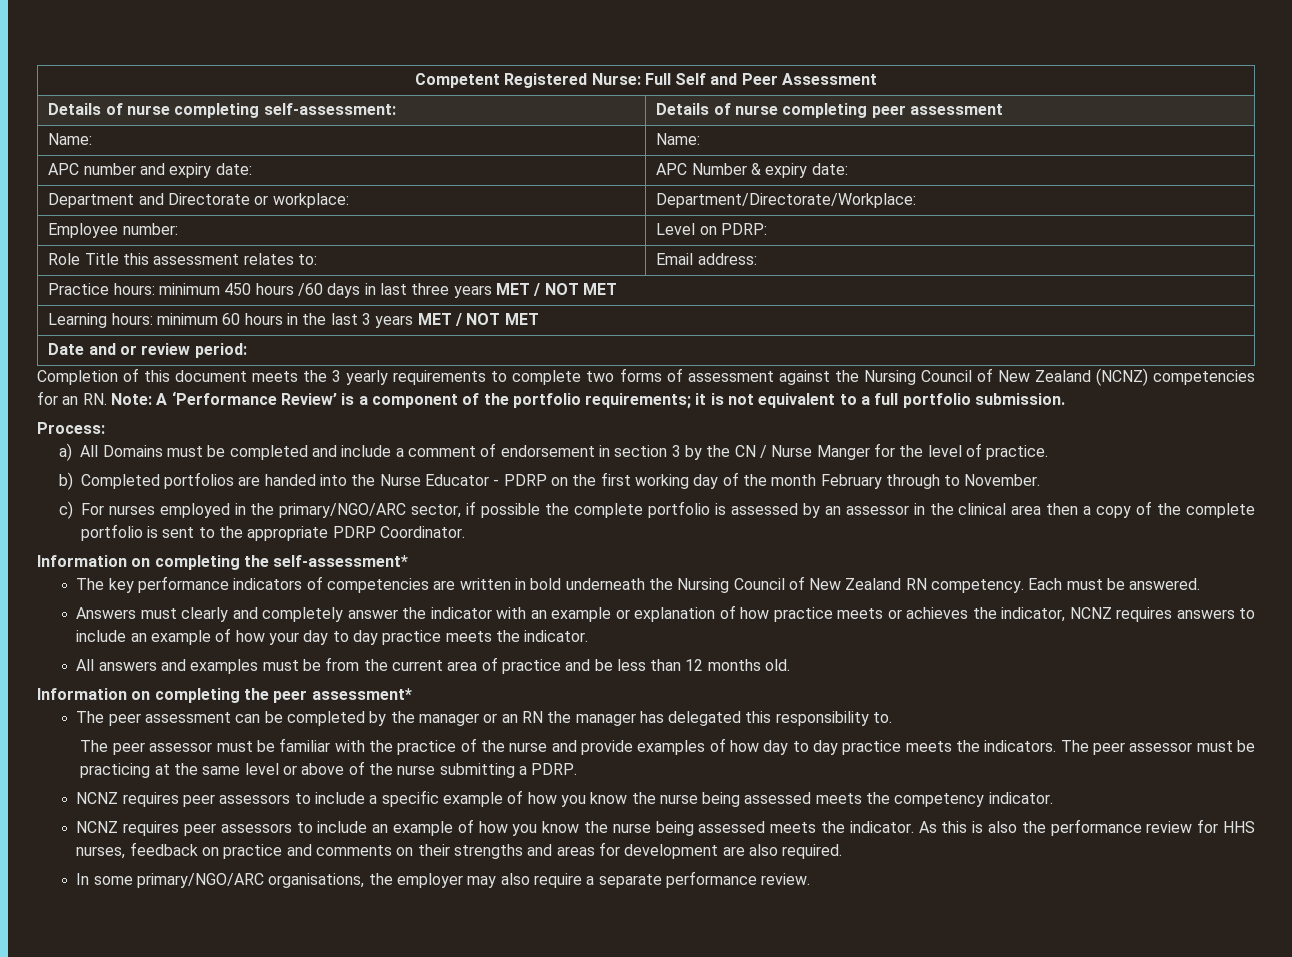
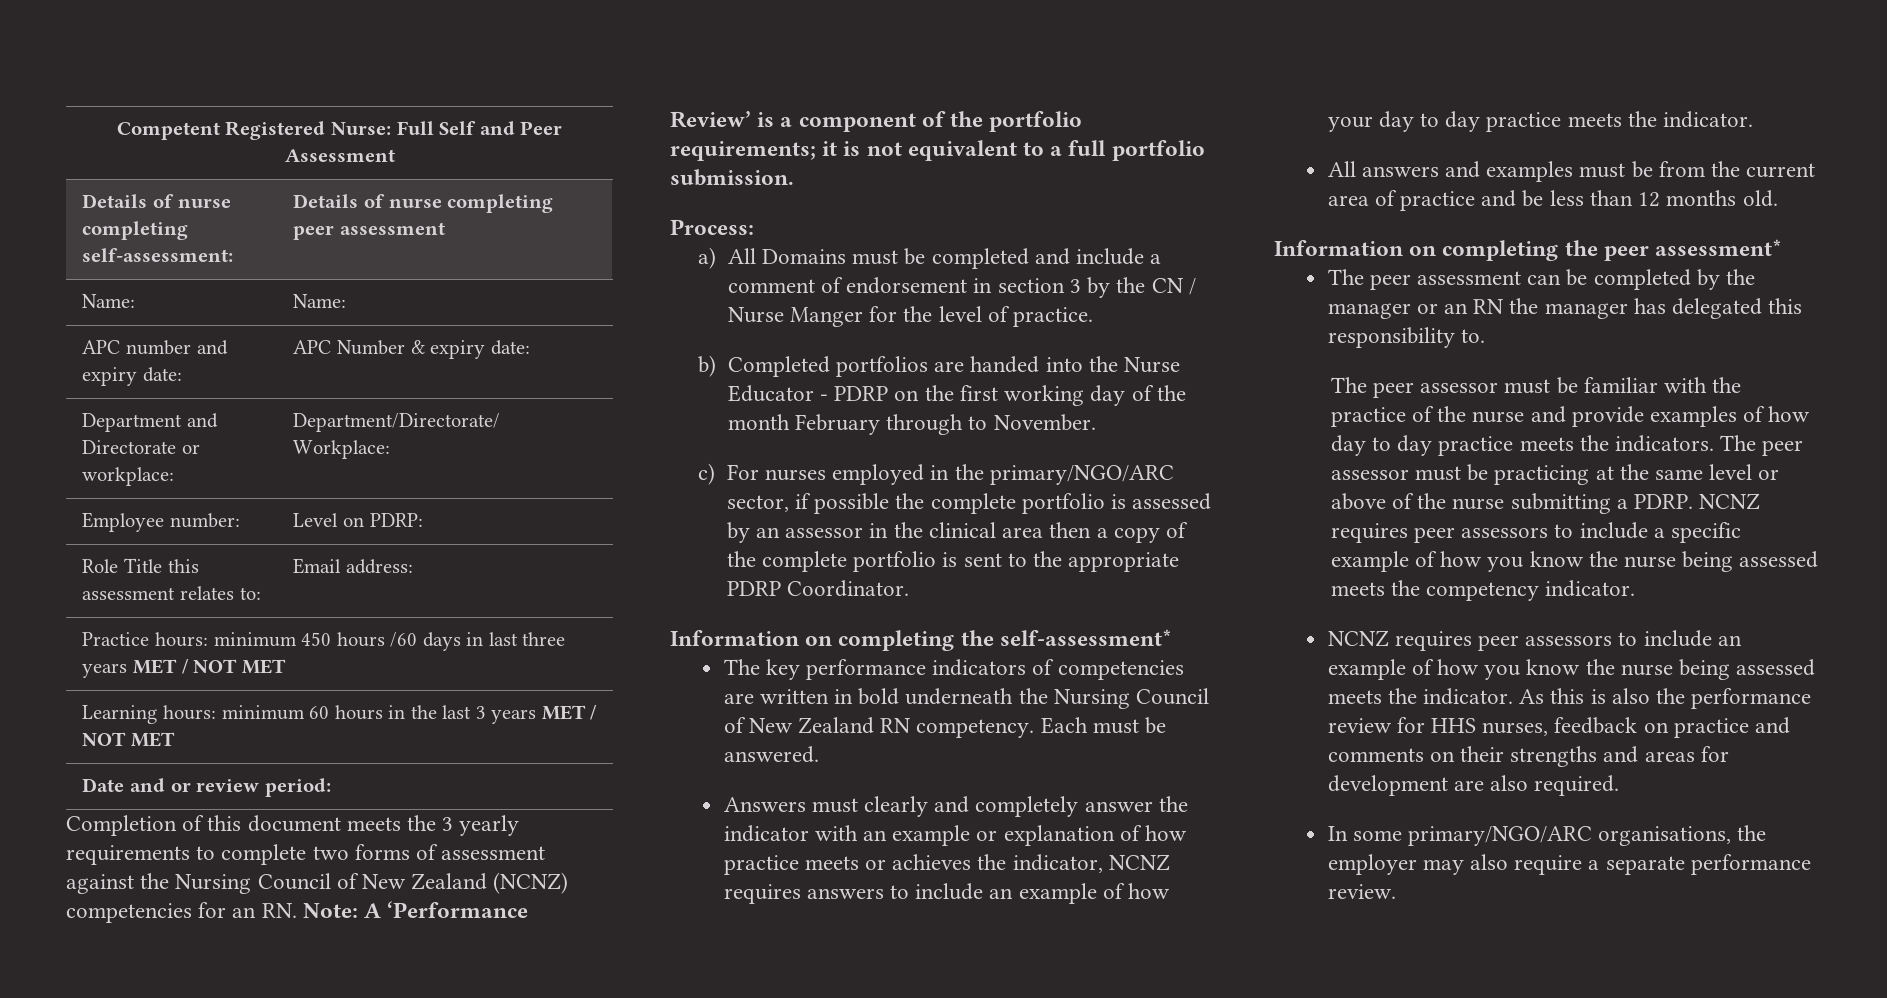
- The peer assessor must be practicing at the same level or above of the nurse submitting a PDRP.
- NCNZ requires peer assessors to include a specific example of how you know the nurse being assessed meets the competency indicator.
+ The peer assessor must be practicing at the same level or above of the nurse submitting a PDRP. NCNZ requires peer assessors to include a specific example of how you know the nurse being assessed meets the competency indicator.

